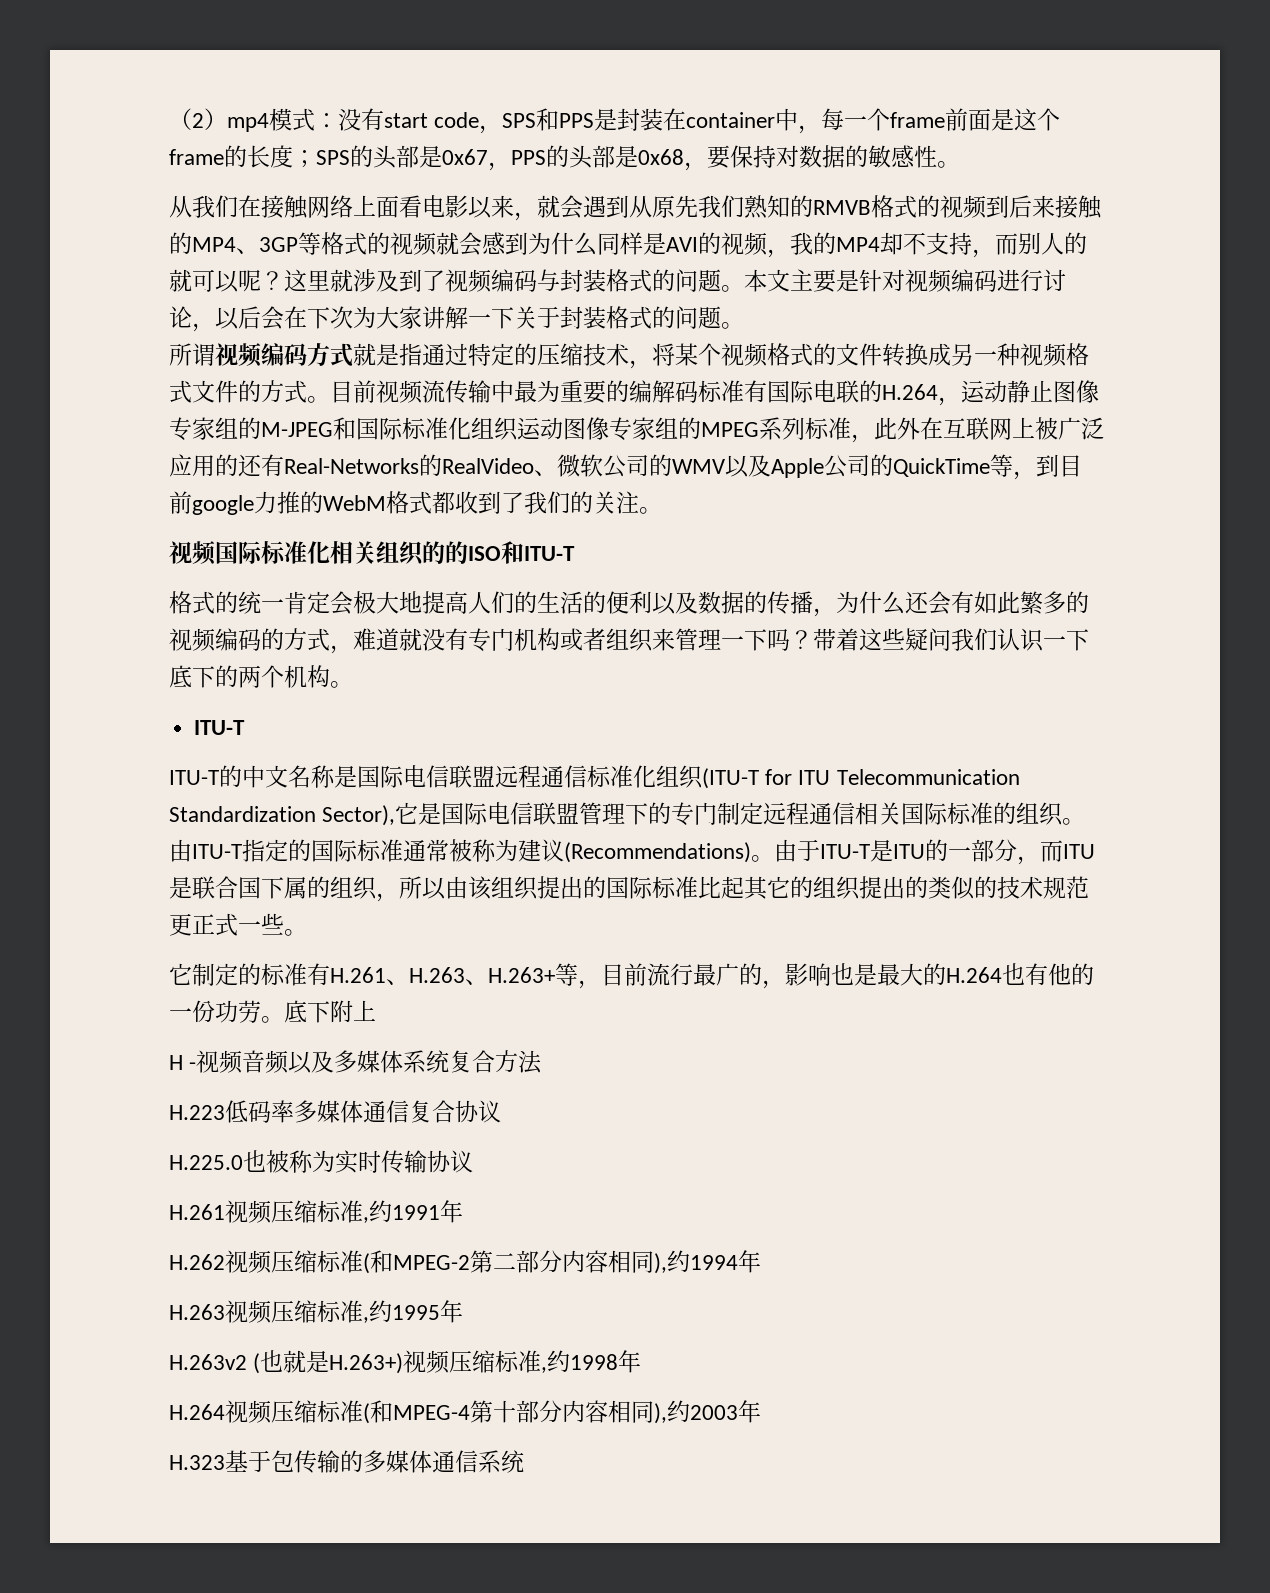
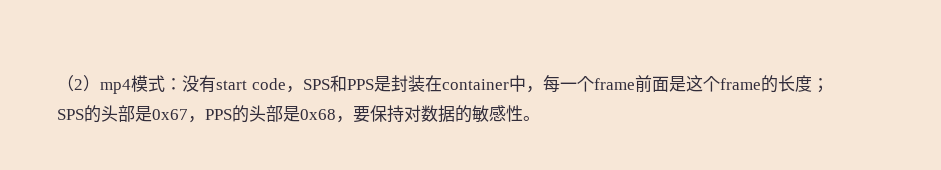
- 从我们在接触网络上面看电影以来，就会遇到从原先我们熟知的RMVB格式的视频到后来接触的MP4、3GP等格式的视频就会感到为什么同样是AVI的视频，我的MP4却不支持，而别人的就可以呢？这里就涉及到了视频编码与封装格式的问题。本文主要是针对视频编码进行讨论，以后会在下次为大家讲解一下关于封装格式的问题。
- 所谓视频编码方式就是指通过特定的压缩技术，将某个视频格式的文件转换成另一种视频格式文件的方式。目前视频流传输中最为重要的编解码标准有国际电联的H.264，运动静止图像专家组的M-JPEG和国际标准化组织运动图像专家组的MPEG系列标准，此外在互联网上被广泛应用的还有Real-Networks的RealVideo、微软公司的WMV以及Apple公司的QuickTime等，到目前google力推的WebM格式都收到了我们的关注。
- 视频国际标准化相关组织的的ISO和ITU-T
- 格式的统一肯定会极大地提高人们的生活的便利以及数据的传播，为什么还会有如此繁多的视频编码的方式，难道就没有专门机构或者组织来管理一下吗？带着这些疑问我们认识一下底下的两个机构。
- ITU-T
- ITU-T的中文名称是国际电信联盟远程通信标准化组织(ITU-T for ITU Telecommunication Standardization Sector),它是国际电信联盟管理下的专门制定远程通信相关国际标准的组织。由ITU-T指定的国际标准通常被称为建议(Recommendations)。由于ITU-T是ITU的一部分，而ITU是联合国下属的组织，所以由该组织提出的国际标准比起其它的组织提出的类似的技术规范更正式一些。
- 它制定的标准有H.261、H.263、H.263+等，目前流行最广的，影响也是最大的H.264也有他的一份功劳。底下附上
- H -视频音频以及多媒体系统复合方法
- H.223低码率多媒体通信复合协议
- H.225.0也被称为实时传输协议
- H.261视频压缩标准,约1991年
- H.262视频压缩标准(和MPEG-2第二部分内容相同),约1994年
- H.263视频压缩标准,约1995年
- H.263v2 (也就是H.263+)视频压缩标准,约1998年
- H.264视频压缩标准(和MPEG-4第十部分内容相同),约2003年
- H.323基于包传输的多媒体通信系统

